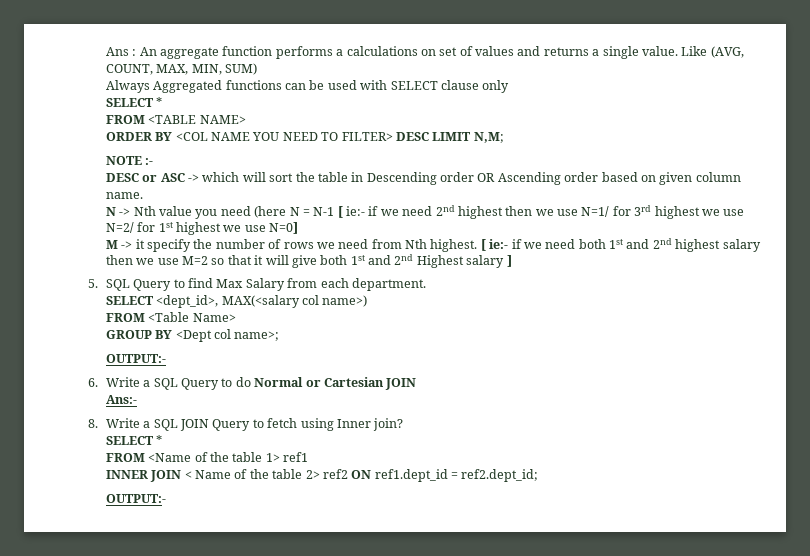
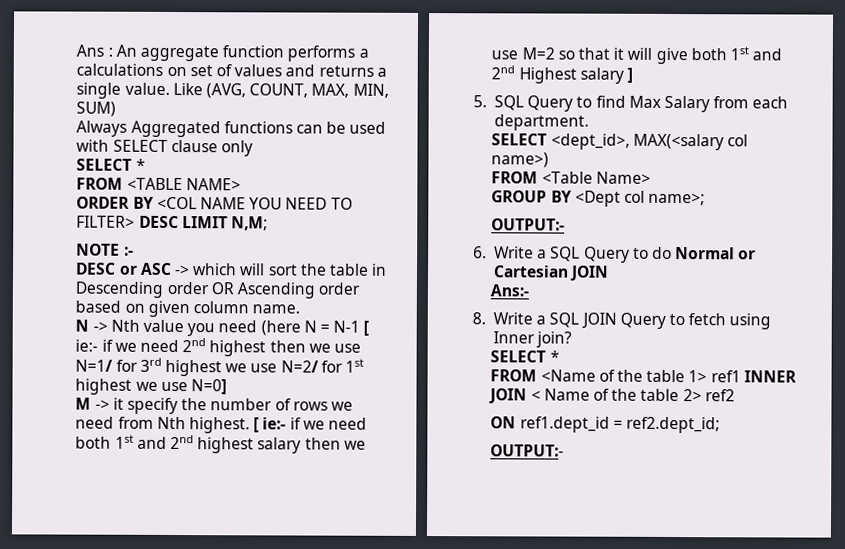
- FROM <Name of the table 1> ref1
- INNER JOIN < Name of the table 2> ref2 ON ref1.dept_id = ref2.dept_id;
+ FROM <Name of the table 1> ref1 INNER JOIN < Name of the table 2> ref2
+ ON ref1.dept_id = ref2.dept_id;

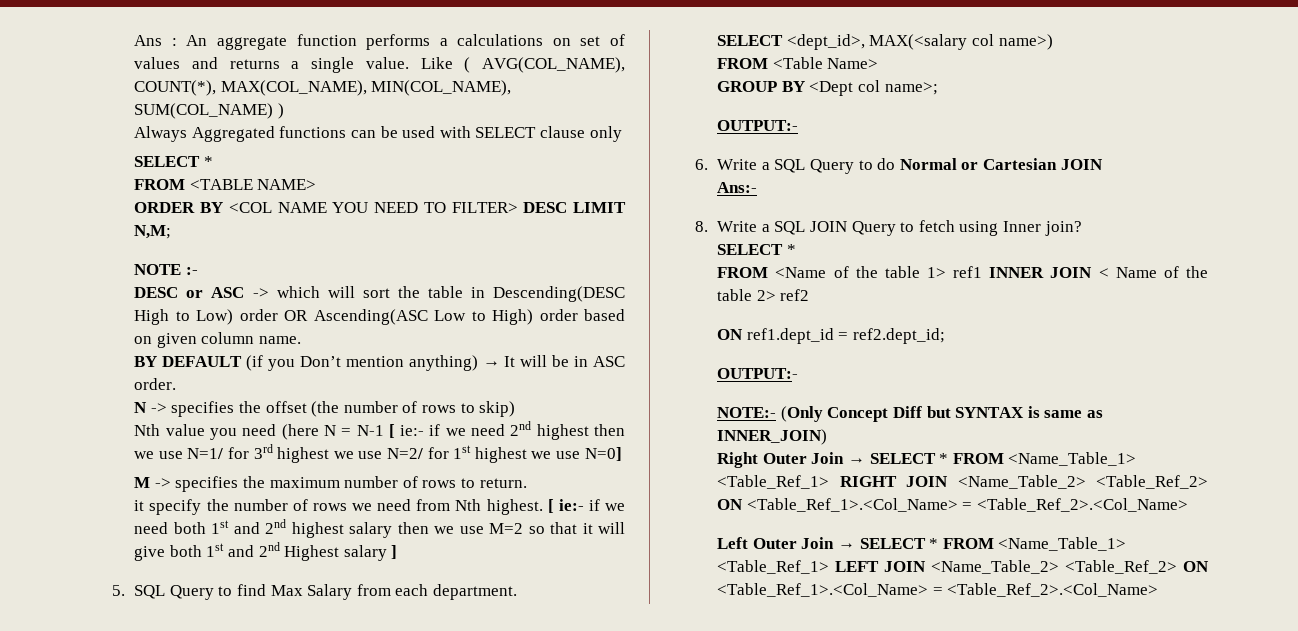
- Like (AVG, COUNT, MAX, MIN, SUM)
+ Like ( AVG(COL_NAME), COUNT(*), MAX(COL_NAME), MIN(COL_NAME), SUM(COL_NAME) )
- DESC or ASC -> which will sort the table in Descending order OR Ascending order based on given column name.
+ DESC or ASC -> which will sort the table in Descending(DESC High to Low) order OR Ascending(ASC Low to High) order based on given column name.
- N -> Nth value you need (here N = N-1 [ ie:- if we need 2nd highest then we use N=1/ for 3rd highest we use N=2/ for 1st highest we use N=0]
+ BY DEFAULT (if you Don’t mention anything) → It will be in ASC order.
+ N -> specifies the offset (the number of rows to skip)
+ Nth value you need (here N = N-1 [ ie:- if we need 2nd highest then we use N=1/ for 3rd highest we use N=2/ for 1st highest we use N=0]
- M -> it specify the number of rows we need from Nth highest.
+ M -> specifies the maximum number of rows to return.
+ it specify the number of rows we need from Nth highest.
+ NOTE:- (Only Concept Diff but SYNTAX is same as INNER_JOIN)
+ Right Outer Join → SELECT * FROM <Name_Table_1> <Table_Ref_1> RIGHT JOIN <Name_Table_2> <Table_Ref_2> ON <Table_Ref_1>.<Col_Name> = <Table_Ref_2>.<Col_Name>
+ Left Outer Join → SELECT * FROM <Name_Table_1> <Table_Ref_1> LEFT JOIN <Name_Table_2> <Table_Ref_2> ON <Table_Ref_1>.<Col_Name> = <Table_Ref_2>.<Col_Name>

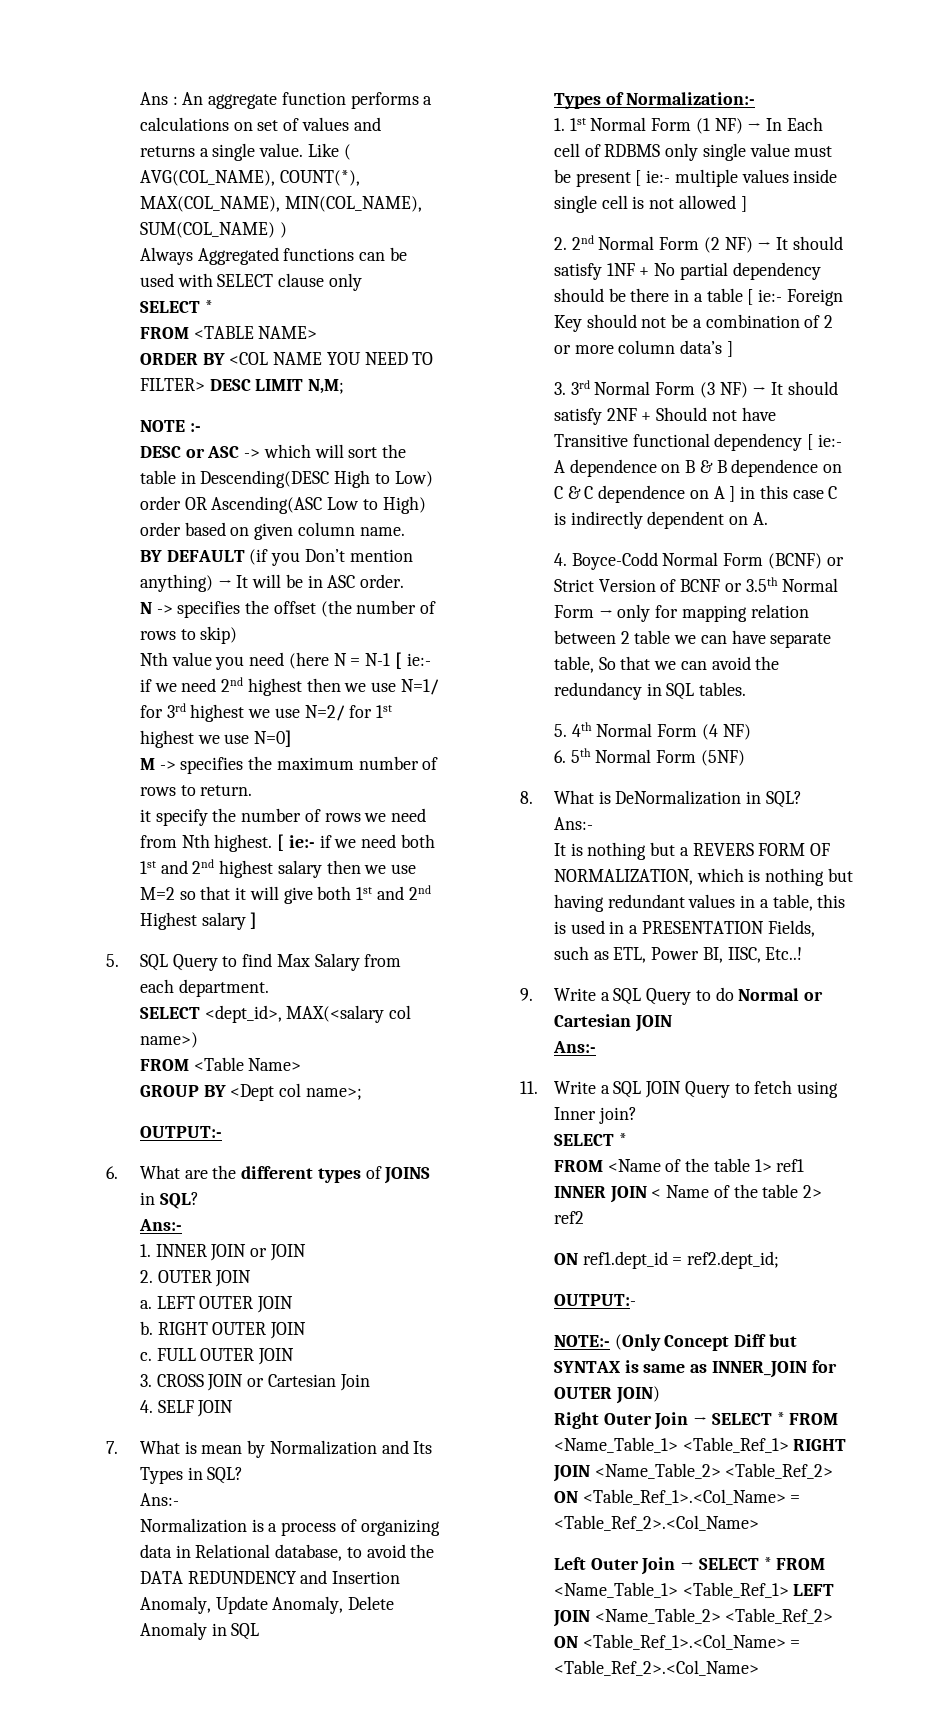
- 6. Write a SQL Query to do Normal or Cartesian JOIN
+ 6. What are the different types of JOINS in SQL?
+ Ans:-
+ 1. INNER JOIN or JOIN
+ 2. OUTER JOIN
+ a. LEFT OUTER JOIN
+ b. RIGHT OUTER JOIN
+ c. FULL OUTER JOIN
+ 3. CROSS JOIN or Cartesian Join
+ 4. SELF JOIN
+ 7. What is mean by Normalization and Its Types in SQL?
+ Ans:-
+ Normalization is a process of organizing data in Relational database, to avoid the DATA REDUNDENCY and Insertion Anomaly, Update Anomaly, Delete Anomaly in SQL
+ Types of Normalization:-
+ 1. 1st Normal Form (1 NF) → In Each cell of RDBMS only single value must be present [ ie:- multiple values inside single cell is not allowed ]
+ 2. 2nd Normal Form (2 NF) → It should satisfy 1NF + No partial dependency should be there in a table [ ie:- Foreign Key should not be a combination of 2 or more column data’s ]
+ 3. 3rd Normal Form (3 NF) → It should satisfy 2NF + Should not have Transitive functional dependency [ ie:- A dependence on B & B dependence on C & C dependence on A ] in this case C is indirectly dependent on A.
+ 4. Boyce-Codd Normal Form (BCNF) or Strict Version of BCNF or 3.5th Normal Form → only for mapping relation between 2 table we can have separate table, So that we can avoid the redundancy in SQL tables.
+ 5. 4th Normal Form (4 NF)
+ 6. 5th Normal Form (5NF)
+ 8. What is DeNormalization in SQL?
+ Ans:-
+ It is nothing but a REVERS FORM OF NORMALIZATION, which is nothing but having redundant values in a table, this is used in a PRESENTATION Fields, such as ETL, Power BI, IISC, Etc..!
+ 9. Write a SQL Query to do Normal or Cartesian JOIN
- 8. Write a SQL JOIN Query to fetch using Inner join?
+ 11. Write a SQL JOIN Query to fetch using Inner join?
- NOTE:- (Only Concept Diff but SYNTAX is same as INNER_JOIN)
+ NOTE:- (Only Concept Diff but SYNTAX is same as INNER_JOIN for OUTER JOIN)

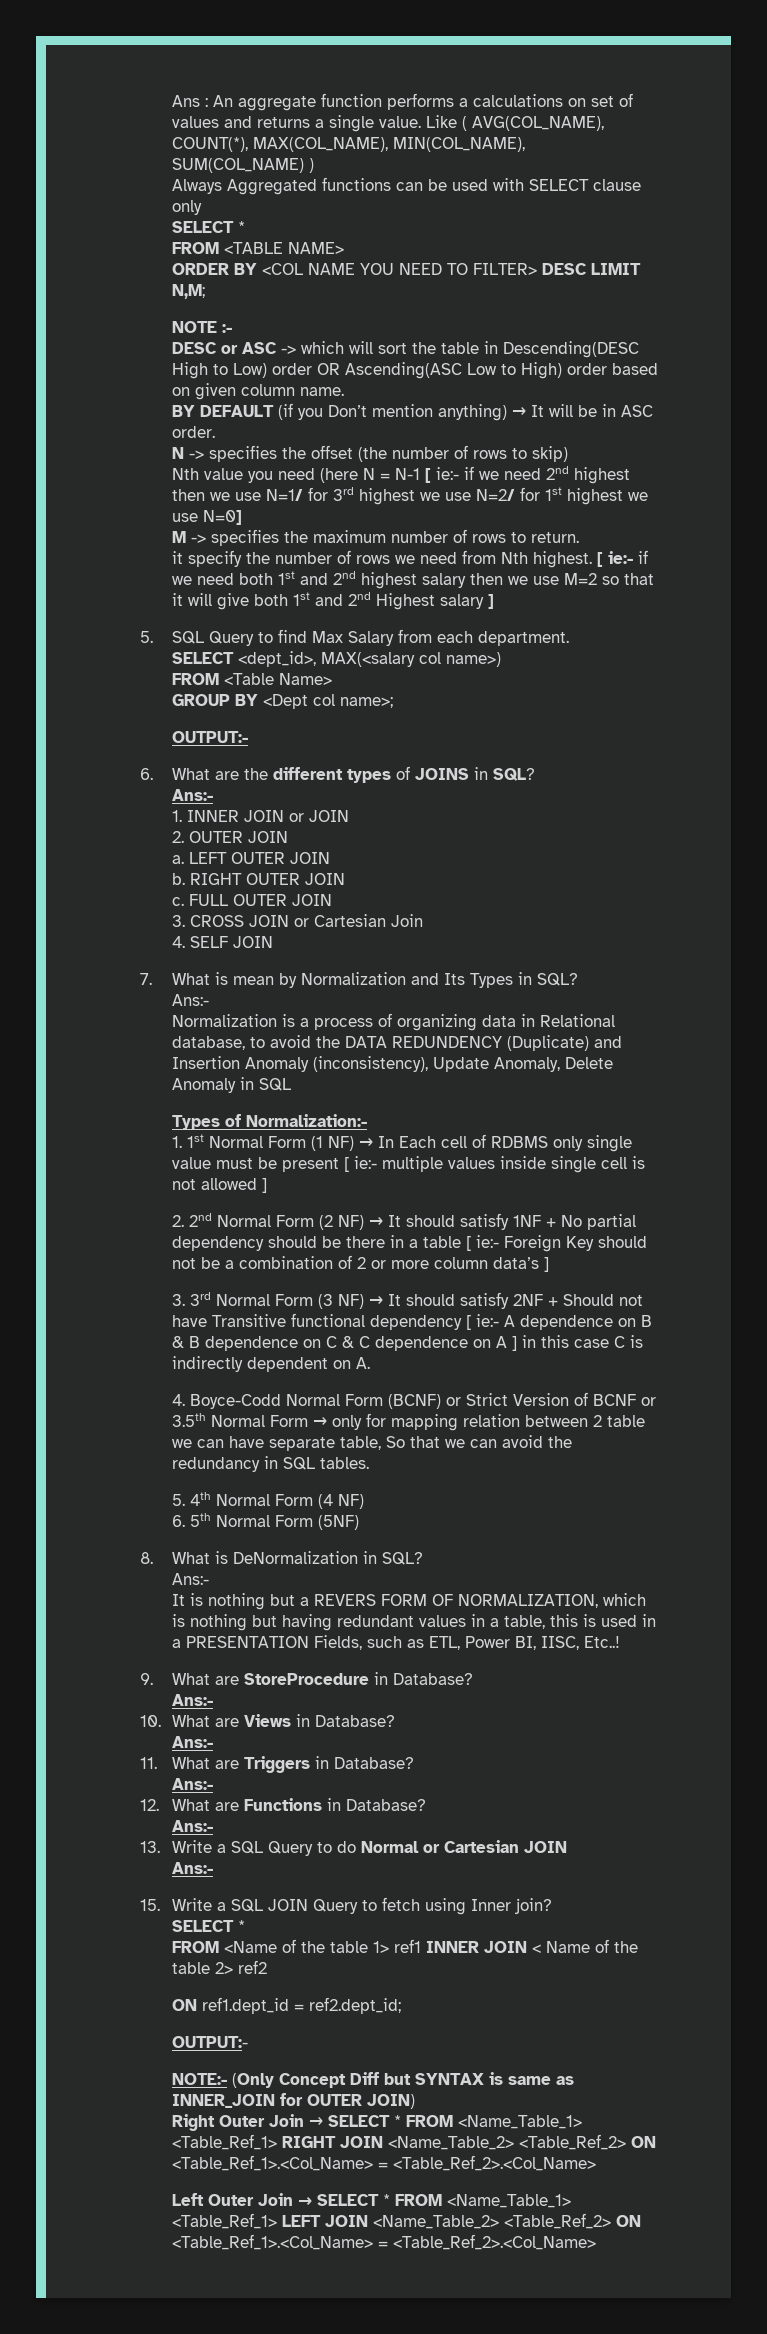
- Normalization is a process of organizing data in Relational database, to avoid the DATA REDUNDENCY and Insertion Anomaly, Update Anomaly, Delete Anomaly in SQL
+ Normalization is a process of organizing data in Relational database, to avoid the DATA REDUNDENCY (Duplicate) and Insertion Anomaly (inconsistency), Update Anomaly, Delete Anomaly in SQL
- 9. Write a SQL Query to do Normal or Cartesian JOIN
+ 9. What are StoreProcedure in Database?
+ Ans:-
+ 10. What are Views in Database?
+ Ans:-
+ 11. What are Triggers in Database?
+ Ans:-
+ 12. What are Functions in Database?
+ Ans:-
+ 13. Write a SQL Query to do Normal or Cartesian JOIN
- 11. Write a SQL JOIN Query to fetch using Inner join?
+ 15. Write a SQL JOIN Query to fetch using Inner join?

